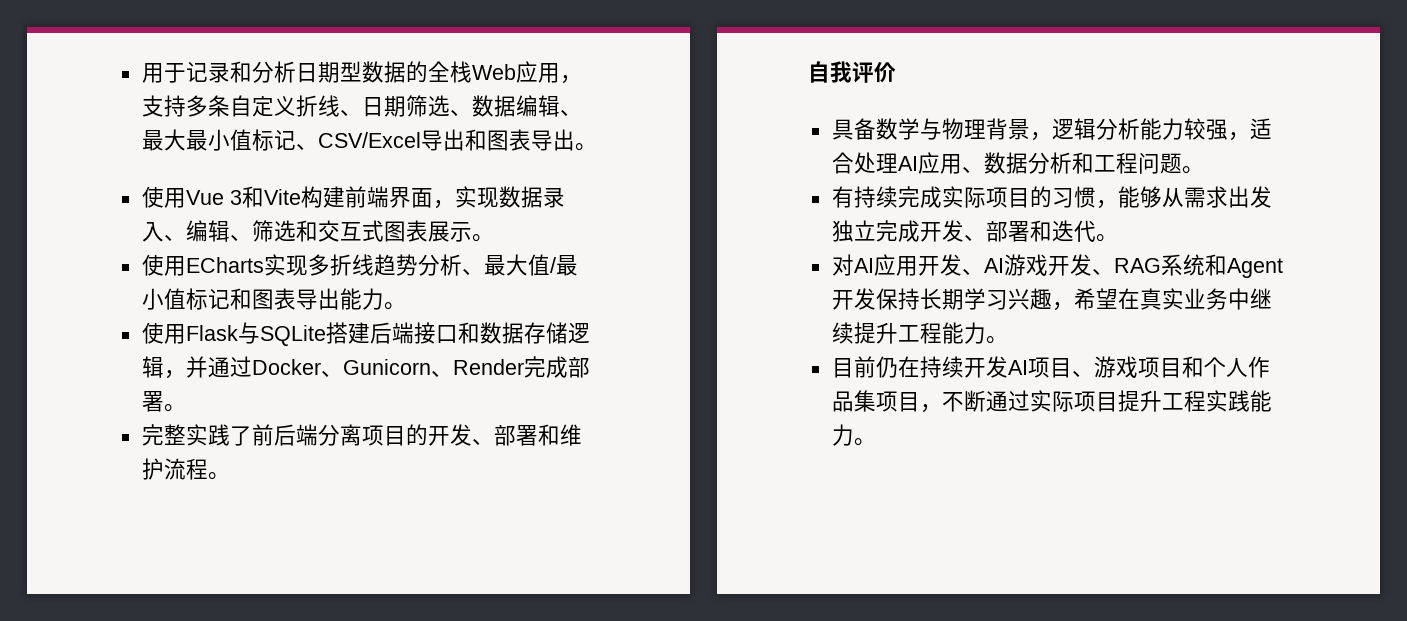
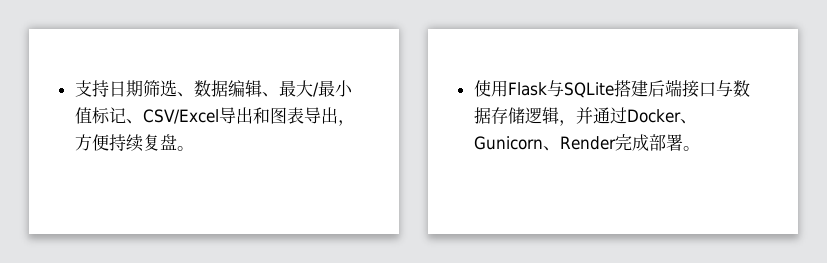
- 用于记录和分析日期型数据的全栈Web应用，支持多条自定义折线、日期筛选、数据编辑、最大最小值标记、CSV/Excel导出和图表导出。
- 使用Vue 3和Vite构建前端界面，实现数据录入、编辑、筛选和交互式图表展示。
- 使用ECharts实现多折线趋势分析、最大值/最小值标记和图表导出能力。
+ 支持日期筛选、数据编辑、最大/最小值标记、CSV/Excel导出和图表导出，方便持续复盘。
- 使用Flask与SQLite搭建后端接口和数据存储逻辑，并通过Docker、Gunicorn、Render完成部署。
+ 使用Flask与SQLite搭建后端接口与数据存储逻辑，并通过Docker、Gunicorn、Render完成部署。
- 完整实践了前后端分离项目的开发、部署和维护流程。
- 自我评价
- 具备数学与物理背景，逻辑分析能力较强，适合处理AI应用、数据分析和工程问题。
- 有持续完成实际项目的习惯，能够从需求出发独立完成开发、部署和迭代。
- 对AI应用开发、AI游戏开发、RAG系统和Agent开发保持长期学习兴趣，希望在真实业务中继续提升工程能力。
- 目前仍在持续开发AI项目、游戏项目和个人作品集项目，不断通过实际项目提升工程实践能力。

